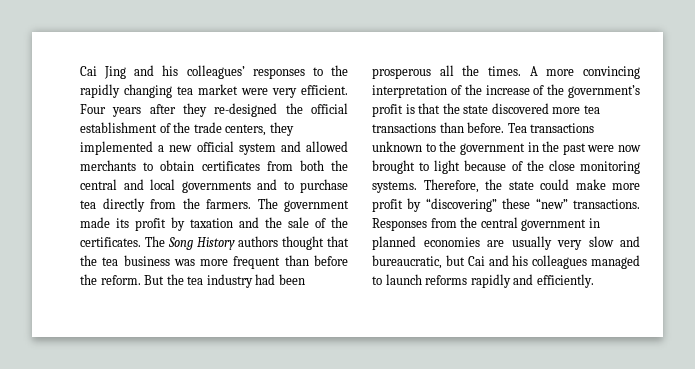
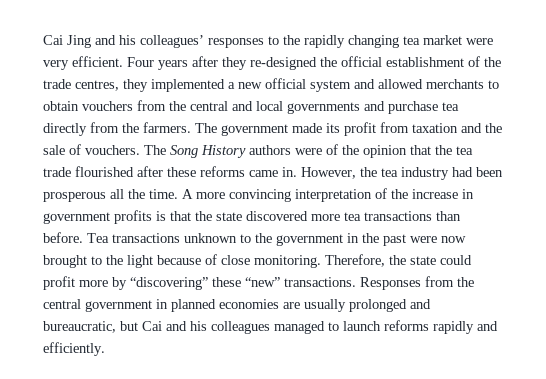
- Four years after they re-designed the official establishment of the trade centers, they implemented a new official system and allowed merchants to obtain certificates from both the central and local governments and to purchase tea directly from the farmers.
+ Four years after they re-designed the official establishment of the trade centres, they implemented a new official system and allowed merchants to obtain vouchers from the central and local governments and purchase tea directly from the farmers.
- The government made its profit by taxation and the sale of the certificates.
+ The government made its profit from taxation and the sale of vouchers.
- The Song History authors thought that the tea business was more frequent than before the reform. But the tea industry had been prosperous all the times.
+ The Song History authors were of the opinion that the tea trade flourished after these reforms came in. However, the tea industry had been prosperous all the time.
- A more convincing interpretation of the increase of the government’s profit is that the state discovered more tea transactions than before.
+ A more convincing interpretation of the increase in government profits is that the state discovered more tea transactions than before.
- Tea transactions unknown to the government in the past were now brought to light because of the close monitoring systems.
+ Tea transactions unknown to the government in the past were now brought to the light because of close monitoring.
- Therefore, the state could make more profit by “discovering” these “new” transactions.
+ Therefore, the state could profit more by “discovering” these “new” transactions.
- Responses from the central government in planned economies are usually very slow and bureaucratic, but Cai and his colleagues managed to launch reforms rapidly and efficiently.
+ Responses from the central government in planned economies are usually prolonged and bureaucratic, but Cai and his colleagues managed to launch reforms rapidly and efficiently.

